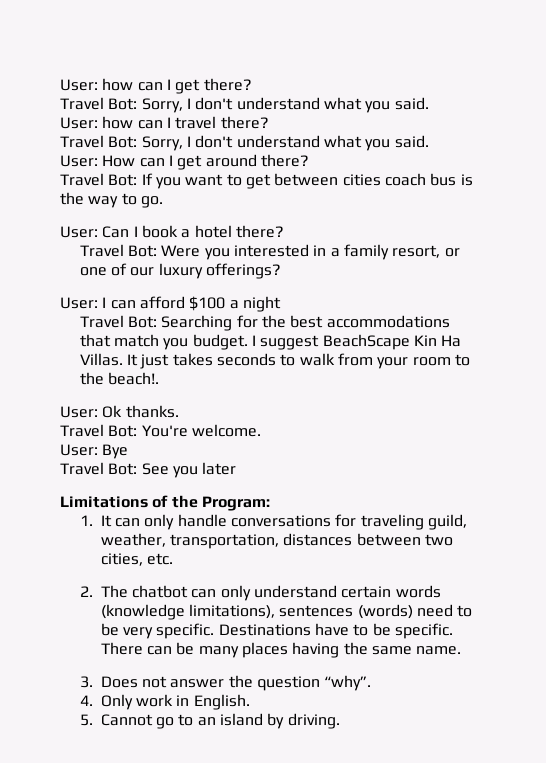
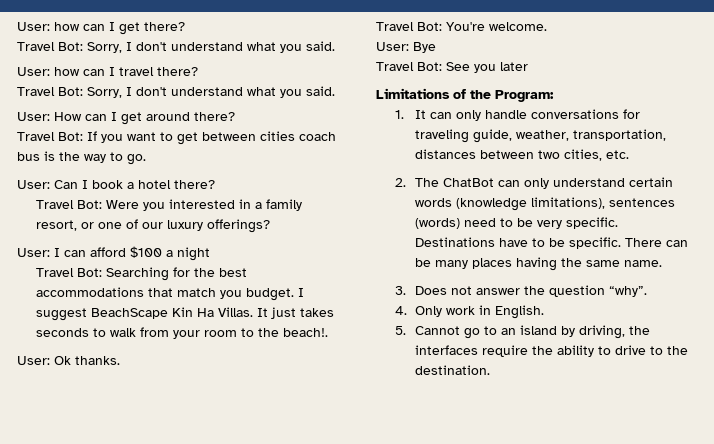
- 1. It can only handle conversations for traveling guild, weather, transportation, distances between two cities, etc.
+ 1. It can only handle conversations for traveling guide, weather, transportation, distances between two cities, etc.
- 2. The chatbot can only understand certain words (knowledge limitations), sentences (words) need to be very specific.
+ 2. The ChatBot can only understand certain words (knowledge limitations), sentences (words) need to be very specific.
- 5. Cannot go to an island by driving.
+ 5. Cannot go to an island by driving, the interfaces require the ability to drive to the destination.

